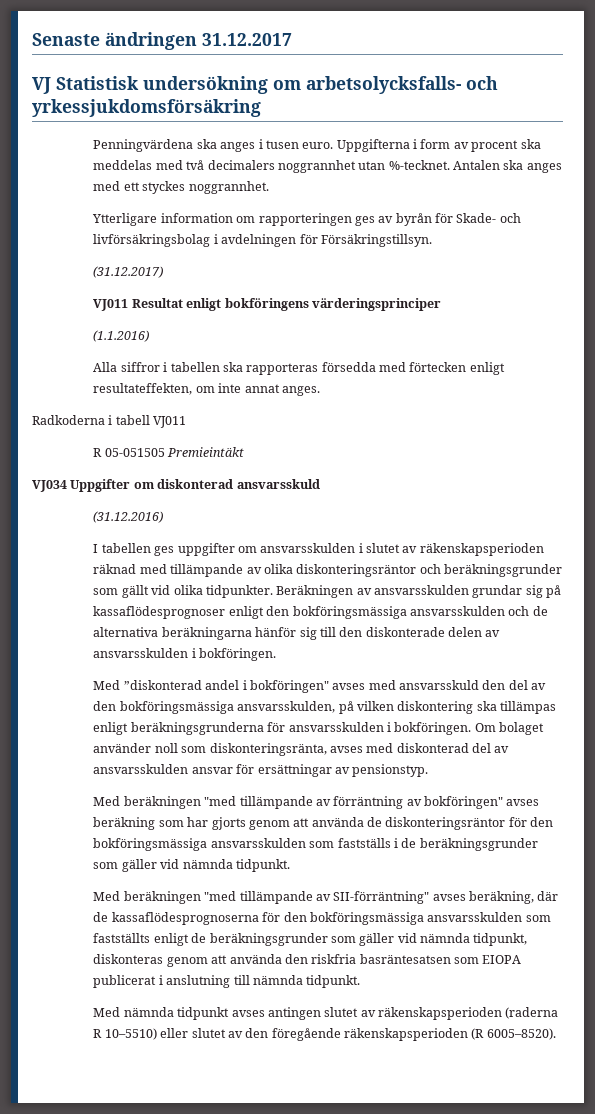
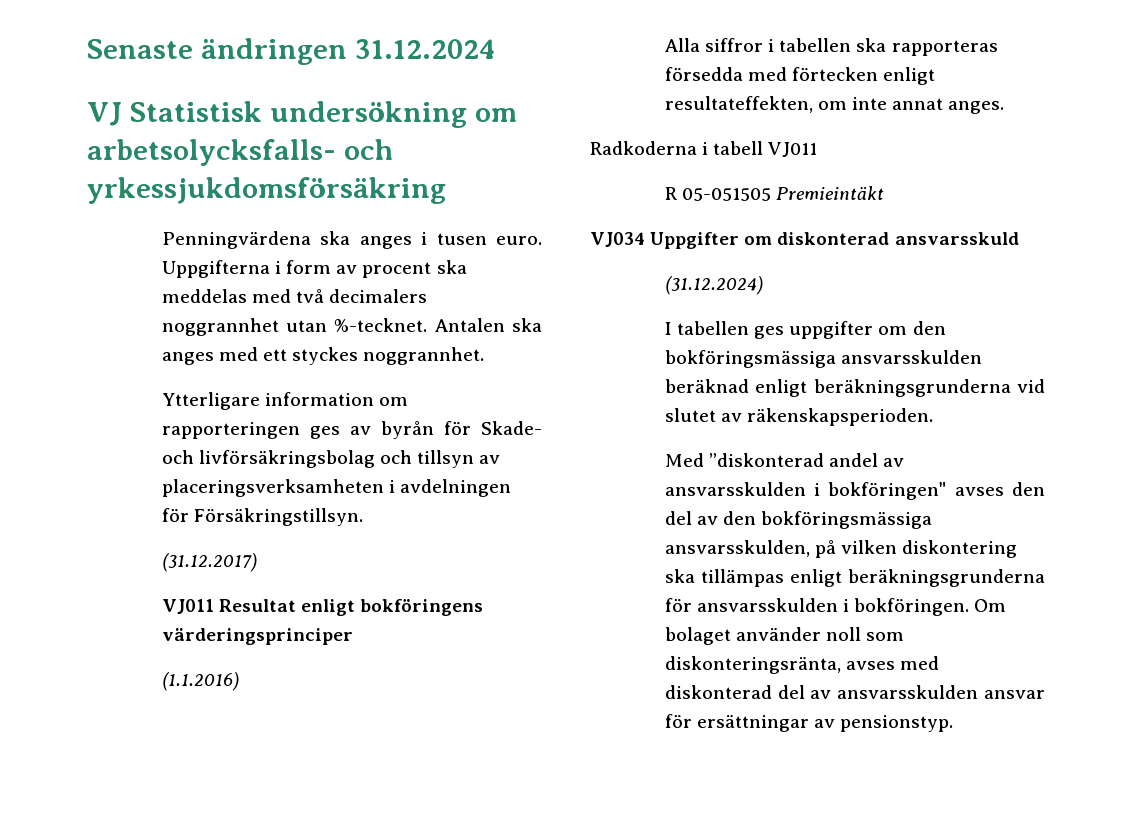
- Senaste ändringen 31.12.2017
+ Senaste ändringen 31.12.2024
- Ytterligare information om rapporteringen ges av byrån för Skade- och livförsäkringsbolag i avdelningen för Försäkringstillsyn.
+ Ytterligare information om rapporteringen ges av byrån för Skade- och livförsäkringsbolag och tillsyn av placeringsverksamheten i avdelningen för Försäkringstillsyn.
- (31.12.2016)
+ (31.12.2024)
- I tabellen ges uppgifter om ansvarsskulden i slutet av räkenskapsperioden räknad med tillämpande av olika diskonteringsräntor och beräkningsgrunder som gällt vid olika tidpunkter. Beräkningen av ansvarsskulden grundar sig på kassaflödesprognoser enligt den bokföringsmässiga ansvarsskulden och de alternativa beräkningarna hänför sig till den diskonterade delen av ansvarsskulden i bokföringen.
+ I tabellen ges uppgifter om den bokföringsmässiga ansvarsskulden beräknad enligt beräkningsgrunderna vid slutet av räkenskapsperioden.
- Med ”diskonterad andel i bokföringen" avses med ansvarsskuld den del av den bokföringsmässiga ansvarsskulden, på vilken diskontering ska tillämpas enligt beräkningsgrunderna för ansvarsskulden i bokföringen.
+ Med ”diskonterad andel av ansvarsskulden i bokföringen" avses den del av den bokföringsmässiga ansvarsskulden, på vilken diskontering ska tillämpas enligt beräkningsgrunderna för ansvarsskulden i bokföringen.
- Med beräkningen "med tillämpande av förräntning av bokföringen" avses beräkning som har gjorts genom att använda de diskonteringsräntor för den bokföringsmässiga ansvarsskulden som fastställs i de beräkningsgrunder som gäller vid nämnda tidpunkt.
- Med beräkningen "med tillämpande av SII-förräntning" avses beräkning, där de kassaflödesprognoserna för den bokföringsmässiga ansvarsskulden som fastställts enligt de beräkningsgrunder som gäller vid nämnda tidpunkt, diskonteras genom att använda den riskfria basräntesatsen som EIOPA publicerat i anslutning till nämnda tidpunkt.
- Med nämnda tidpunkt avses antingen slutet av räkenskapsperioden (raderna R 10–5510) eller slutet av den föregående räkenskapsperioden (R 6005–8520).

